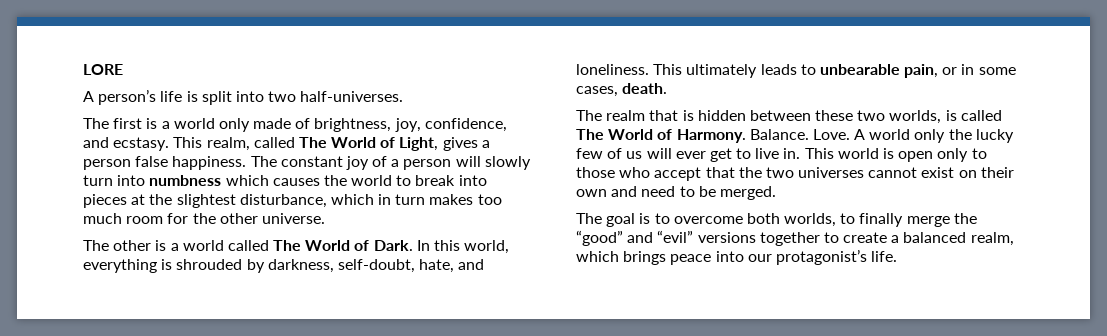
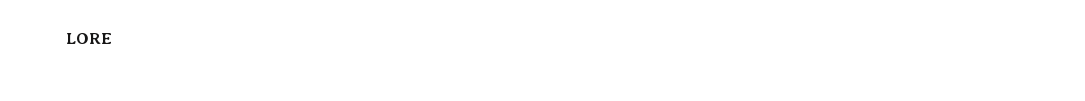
- A person’s life is split into two half-universes.
- The first is a world only made of brightness, joy, confidence, and ecstasy. This realm, called The World of Light, gives a person false happiness. The constant joy of a person will slowly turn into numbness which causes the world to break into pieces at the slightest disturbance, which in turn makes too much room for the other universe.
- The other is a world called The World of Dark. In this world, everything is shrouded by darkness, self-doubt, hate, and loneliness. This ultimately leads to unbearable pain, or in some cases, death.
- The realm that is hidden between these two worlds, is called The World of Harmony. Balance. Love. A world only the lucky few of us will ever get to live in. This world is open only to those who accept that the two universes cannot exist on their own and need to be merged.
- The goal is to overcome both worlds, to finally merge the “good” and “evil” versions together to create a balanced realm, which brings peace into our protagonist’s life.

